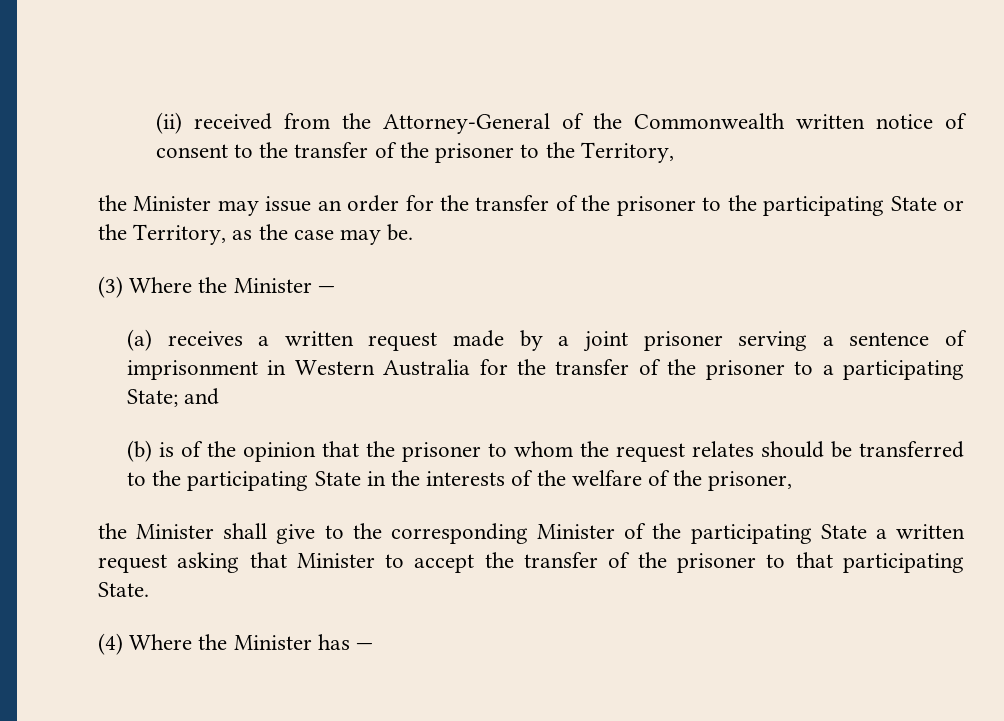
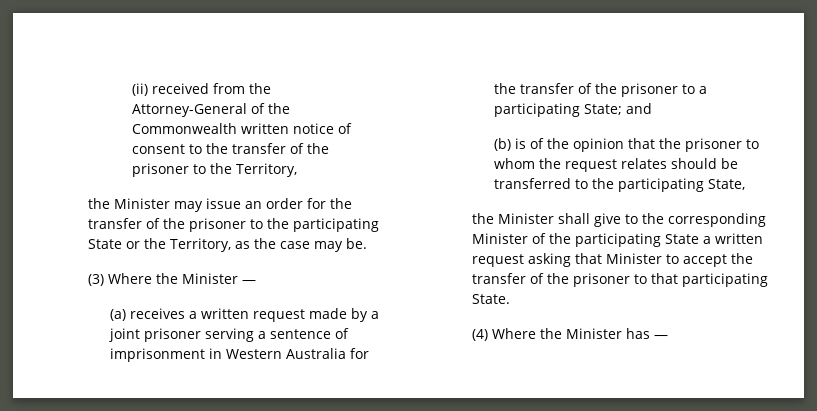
- (b) is of the opinion that the prisoner to whom the request relates should be transferred to the participating State in the interests of the welfare of the prisoner,
+ (b) is of the opinion that the prisoner to whom the request relates should be transferred to the participating State,

